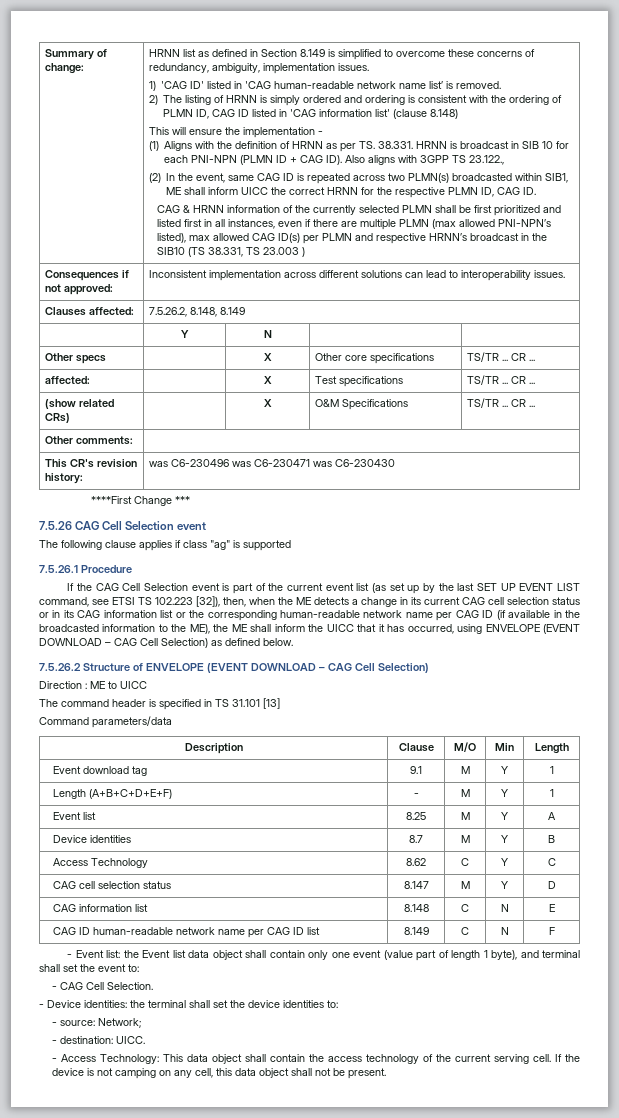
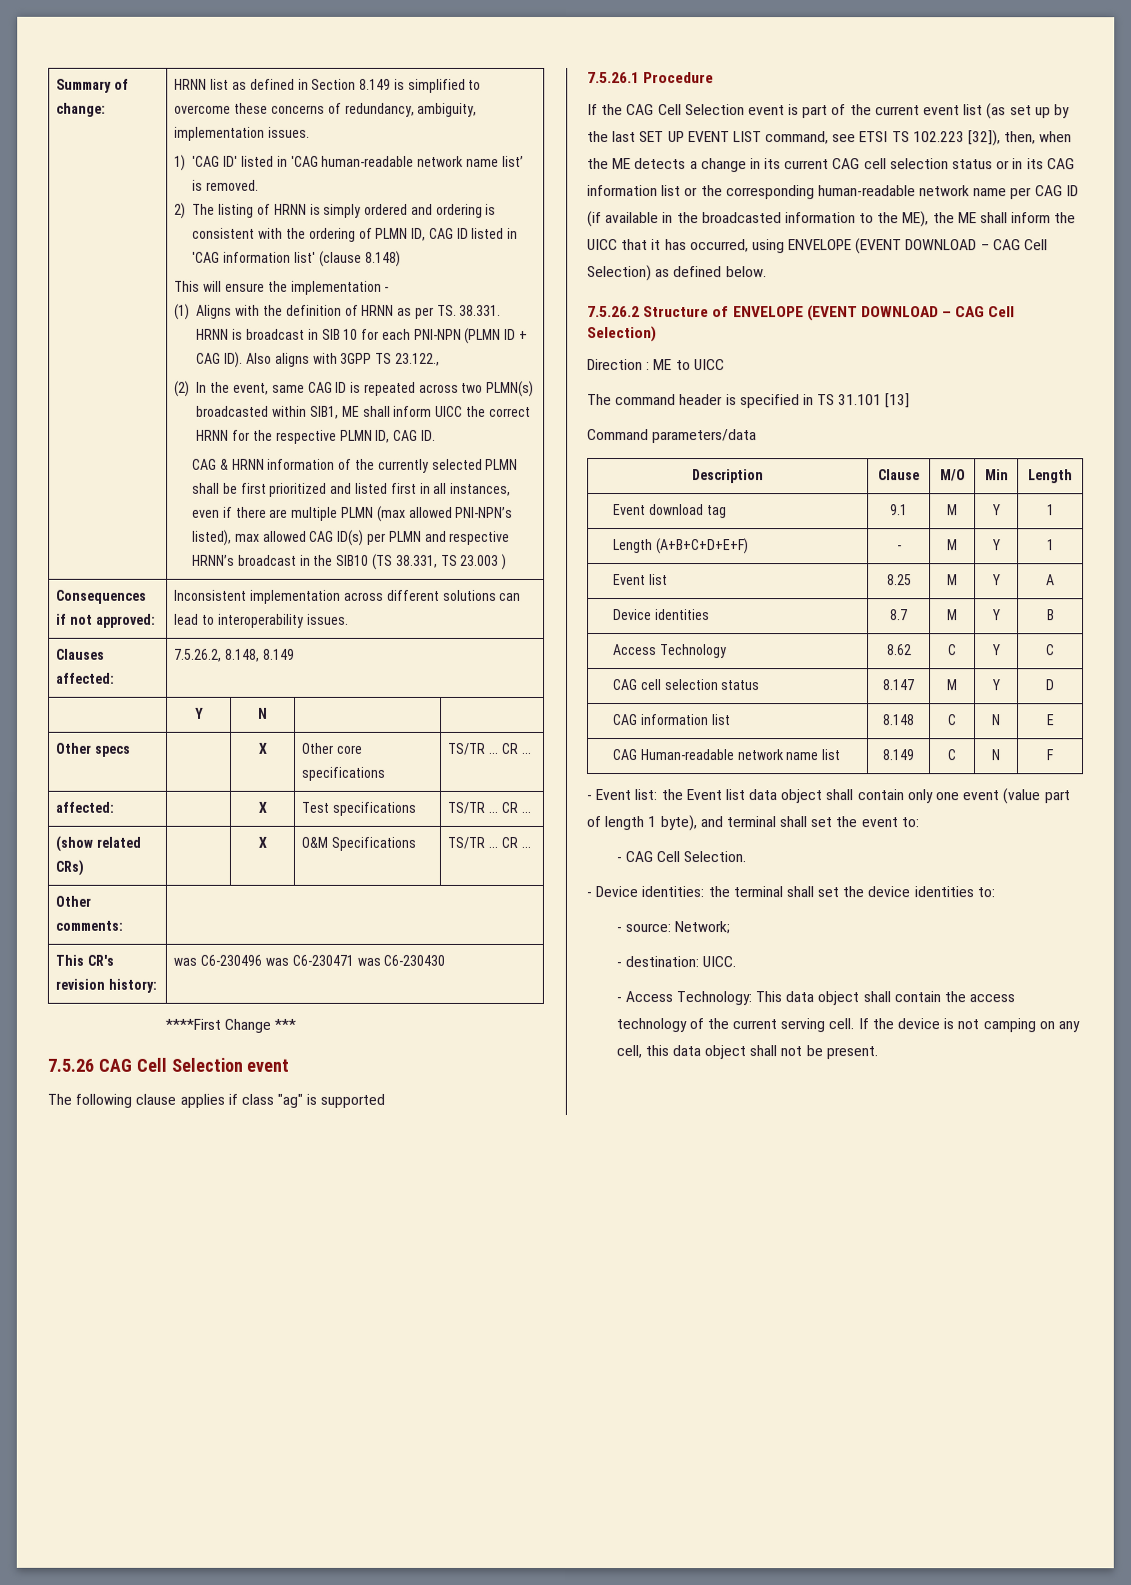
- CAG ID human-readable network name per CAG ID list | 8.149 | C | N | F
+ CAG Human-readable network name list | 8.149 | C | N | F

